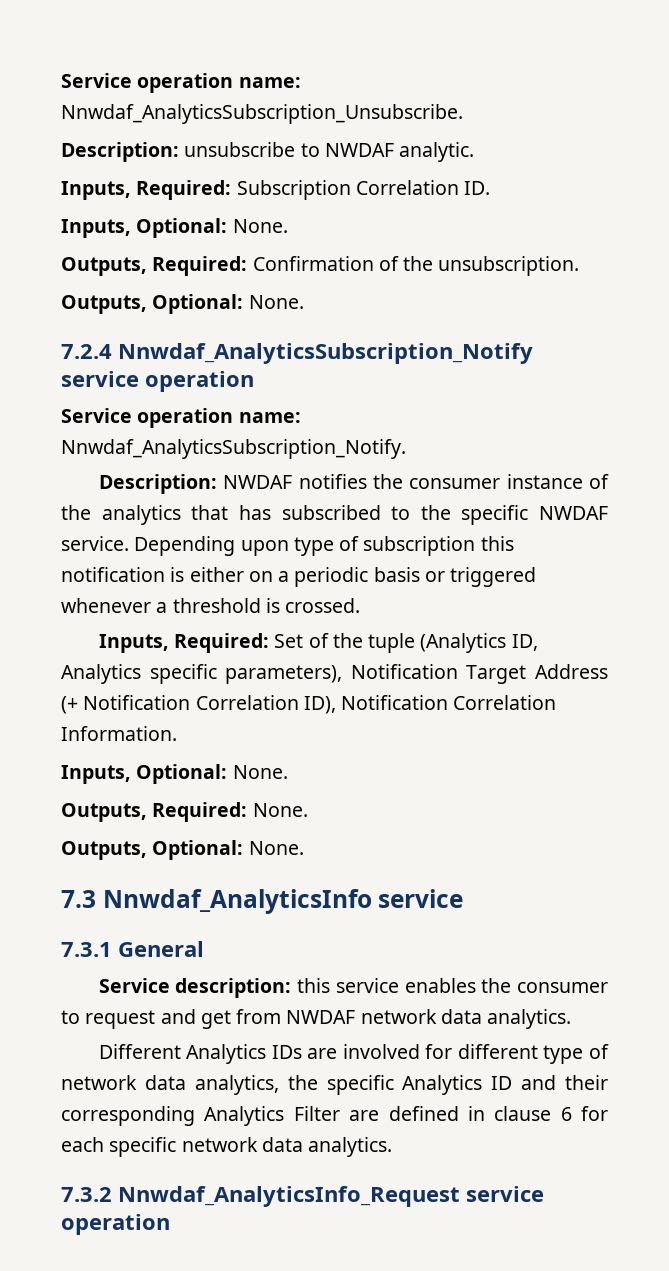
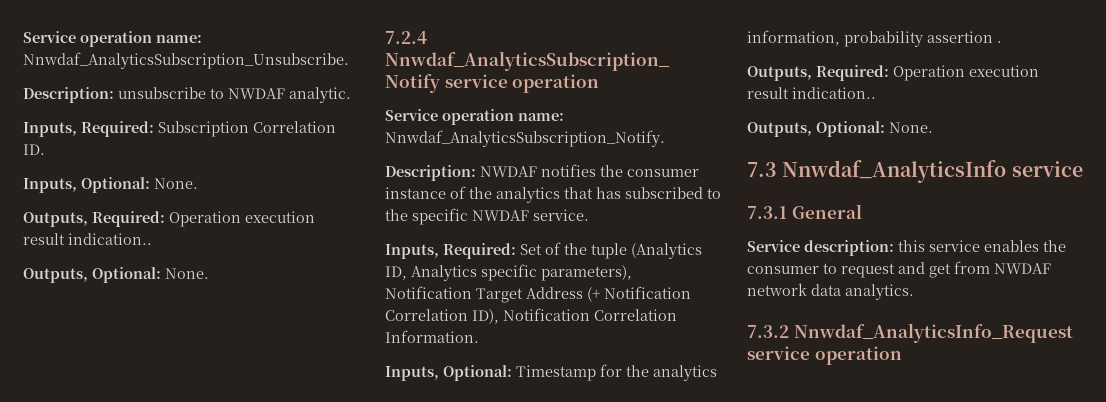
  Inputs, Required: Subscription Correlation ID.
  Inputs, Optional: None.
- Outputs, Required: Confirmation of the unsubscription.
+ Outputs, Required: Operation execution result indication..
- Depending upon type of subscription this notification is either on a periodic basis or triggered whenever a threshold is crossed.
  Inputs, Required: Set of the tuple (Analytics ID, Analytics specific parameters), Notification Target Address (+ Notification Correlation ID), Notification Correlation Information.
- Inputs, Optional: None.
- Outputs, Required: None.
+ Inputs, Optional: Timestamp for the analytics information, probability assertion .
+ Outputs, Required: Operation execution result indication..
- Different Analytics IDs are involved for different type of network data analytics, the specific Analytics ID and their corresponding Analytics Filter are defined in clause 6 for each specific network data analytics.

